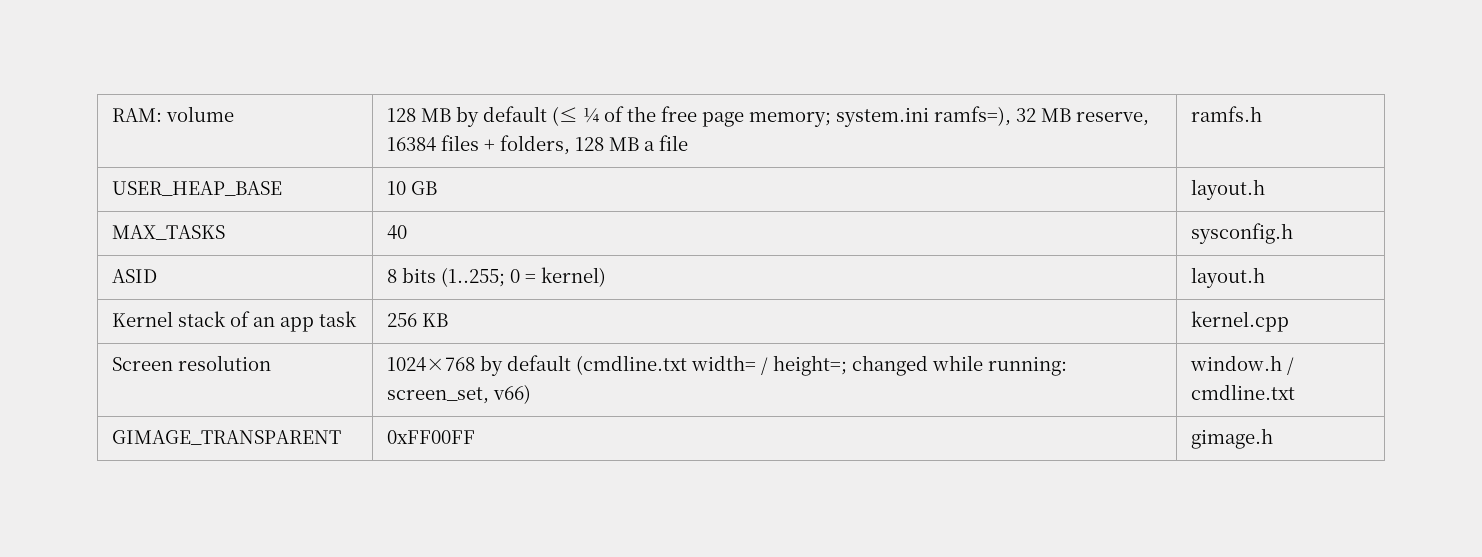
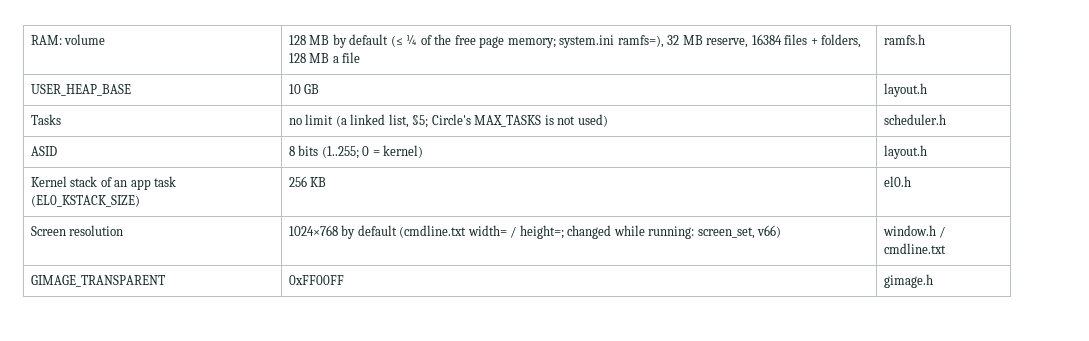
- MAX_TASKS | 40 | sysconfig.h
+ Tasks | no limit (a linked list, §5; Circle's MAX_TASKS is not used) | scheduler.h
- Kernel stack of an app task | 256 KB | kernel.cpp
+ Kernel stack of an app task (EL0_KSTACK_SIZE) | 256 KB | el0.h

